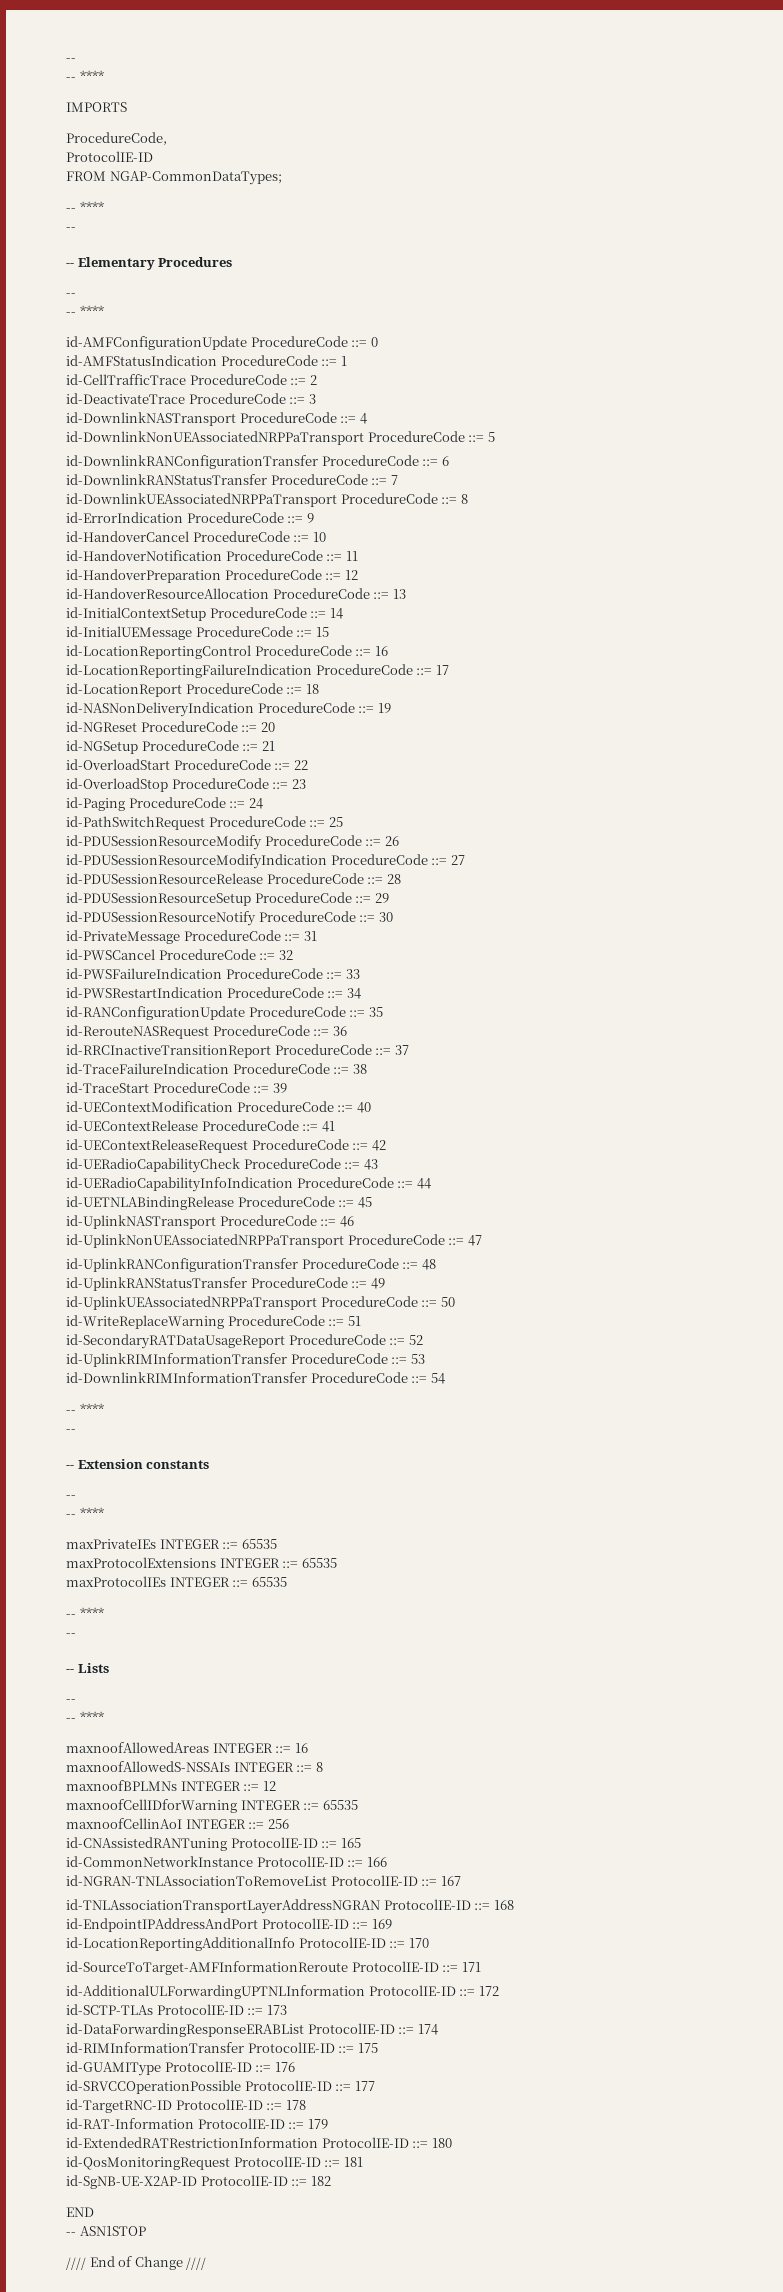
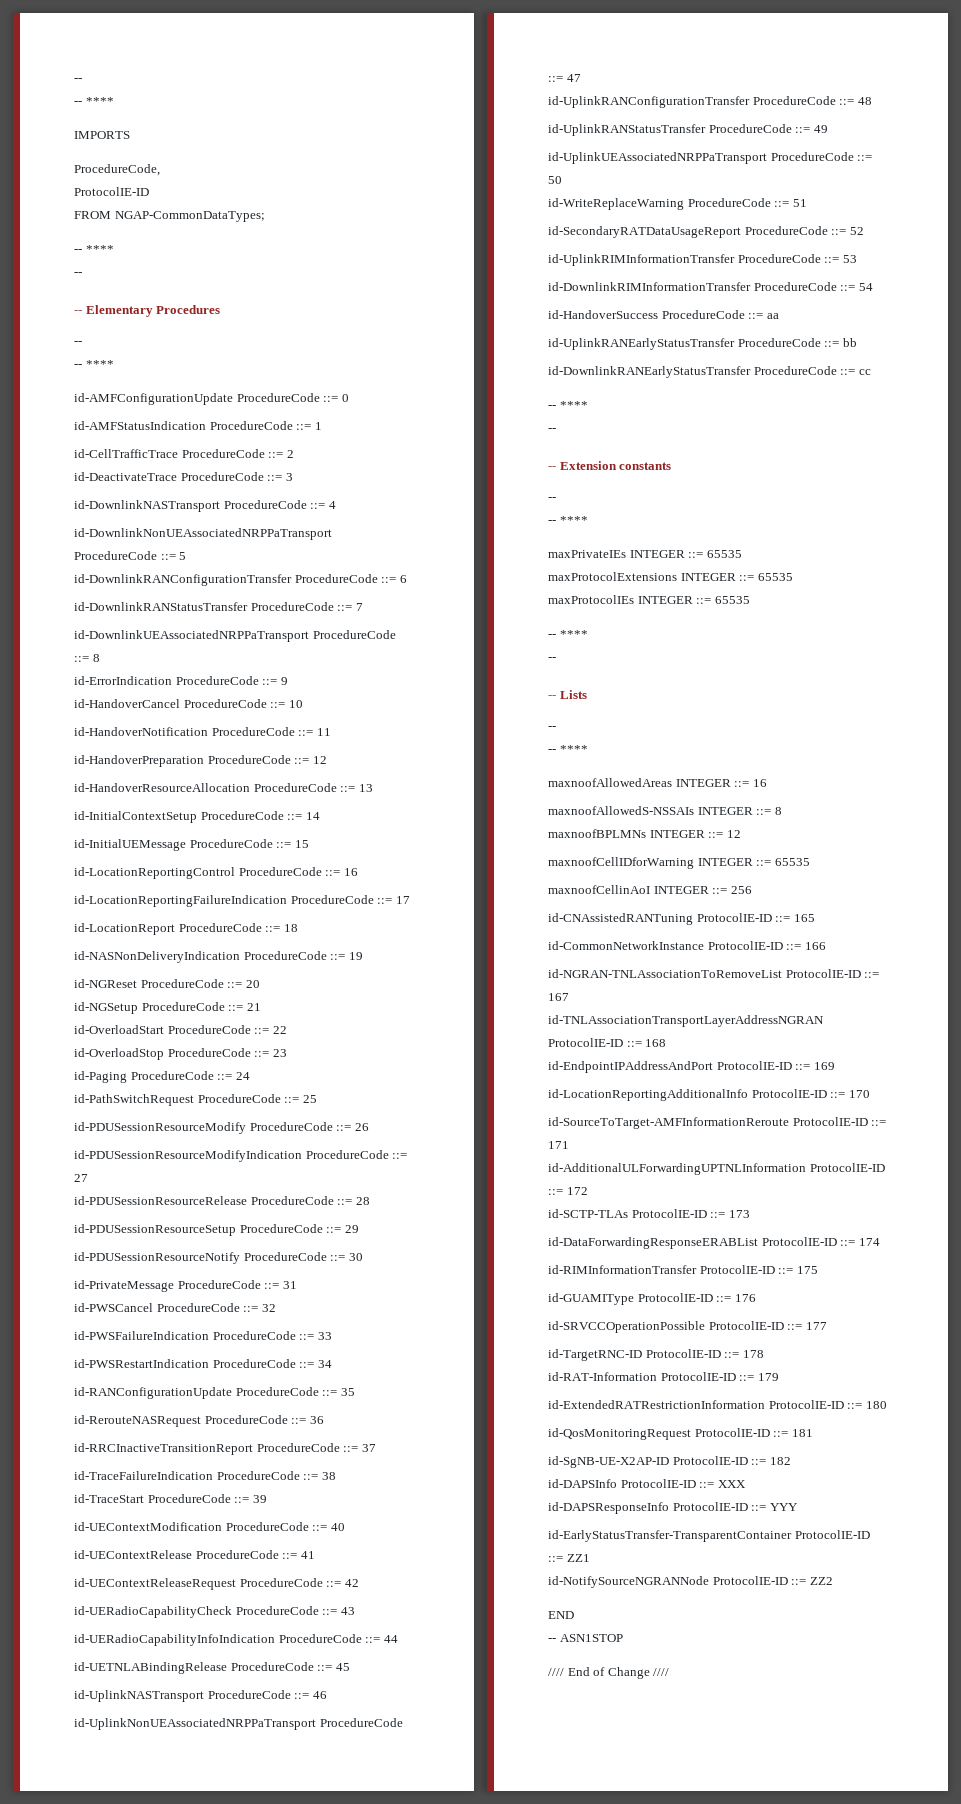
+ id-HandoverSuccess ProcedureCode ::= aa
+ id-UplinkRANEarlyStatusTransfer ProcedureCode ::= bb
+ id-DownlinkRANEarlyStatusTransfer ProcedureCode ::= cc
+ id-DAPSInfo ProtocolIE-ID ::= XXX
+ id-DAPSResponseInfo ProtocolIE-ID ::= YYY
+ id-EarlyStatusTransfer-TransparentContainer ProtocolIE-ID ::= ZZ1
+ id-NotifySourceNGRANNode ProtocolIE-ID ::= ZZ2

